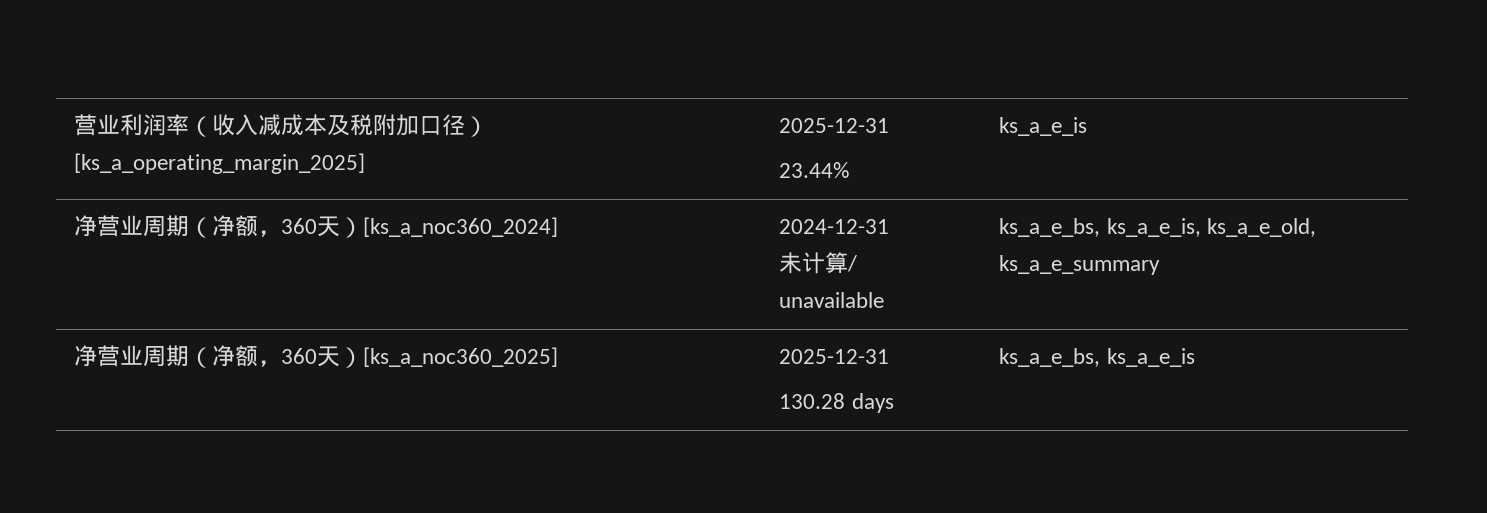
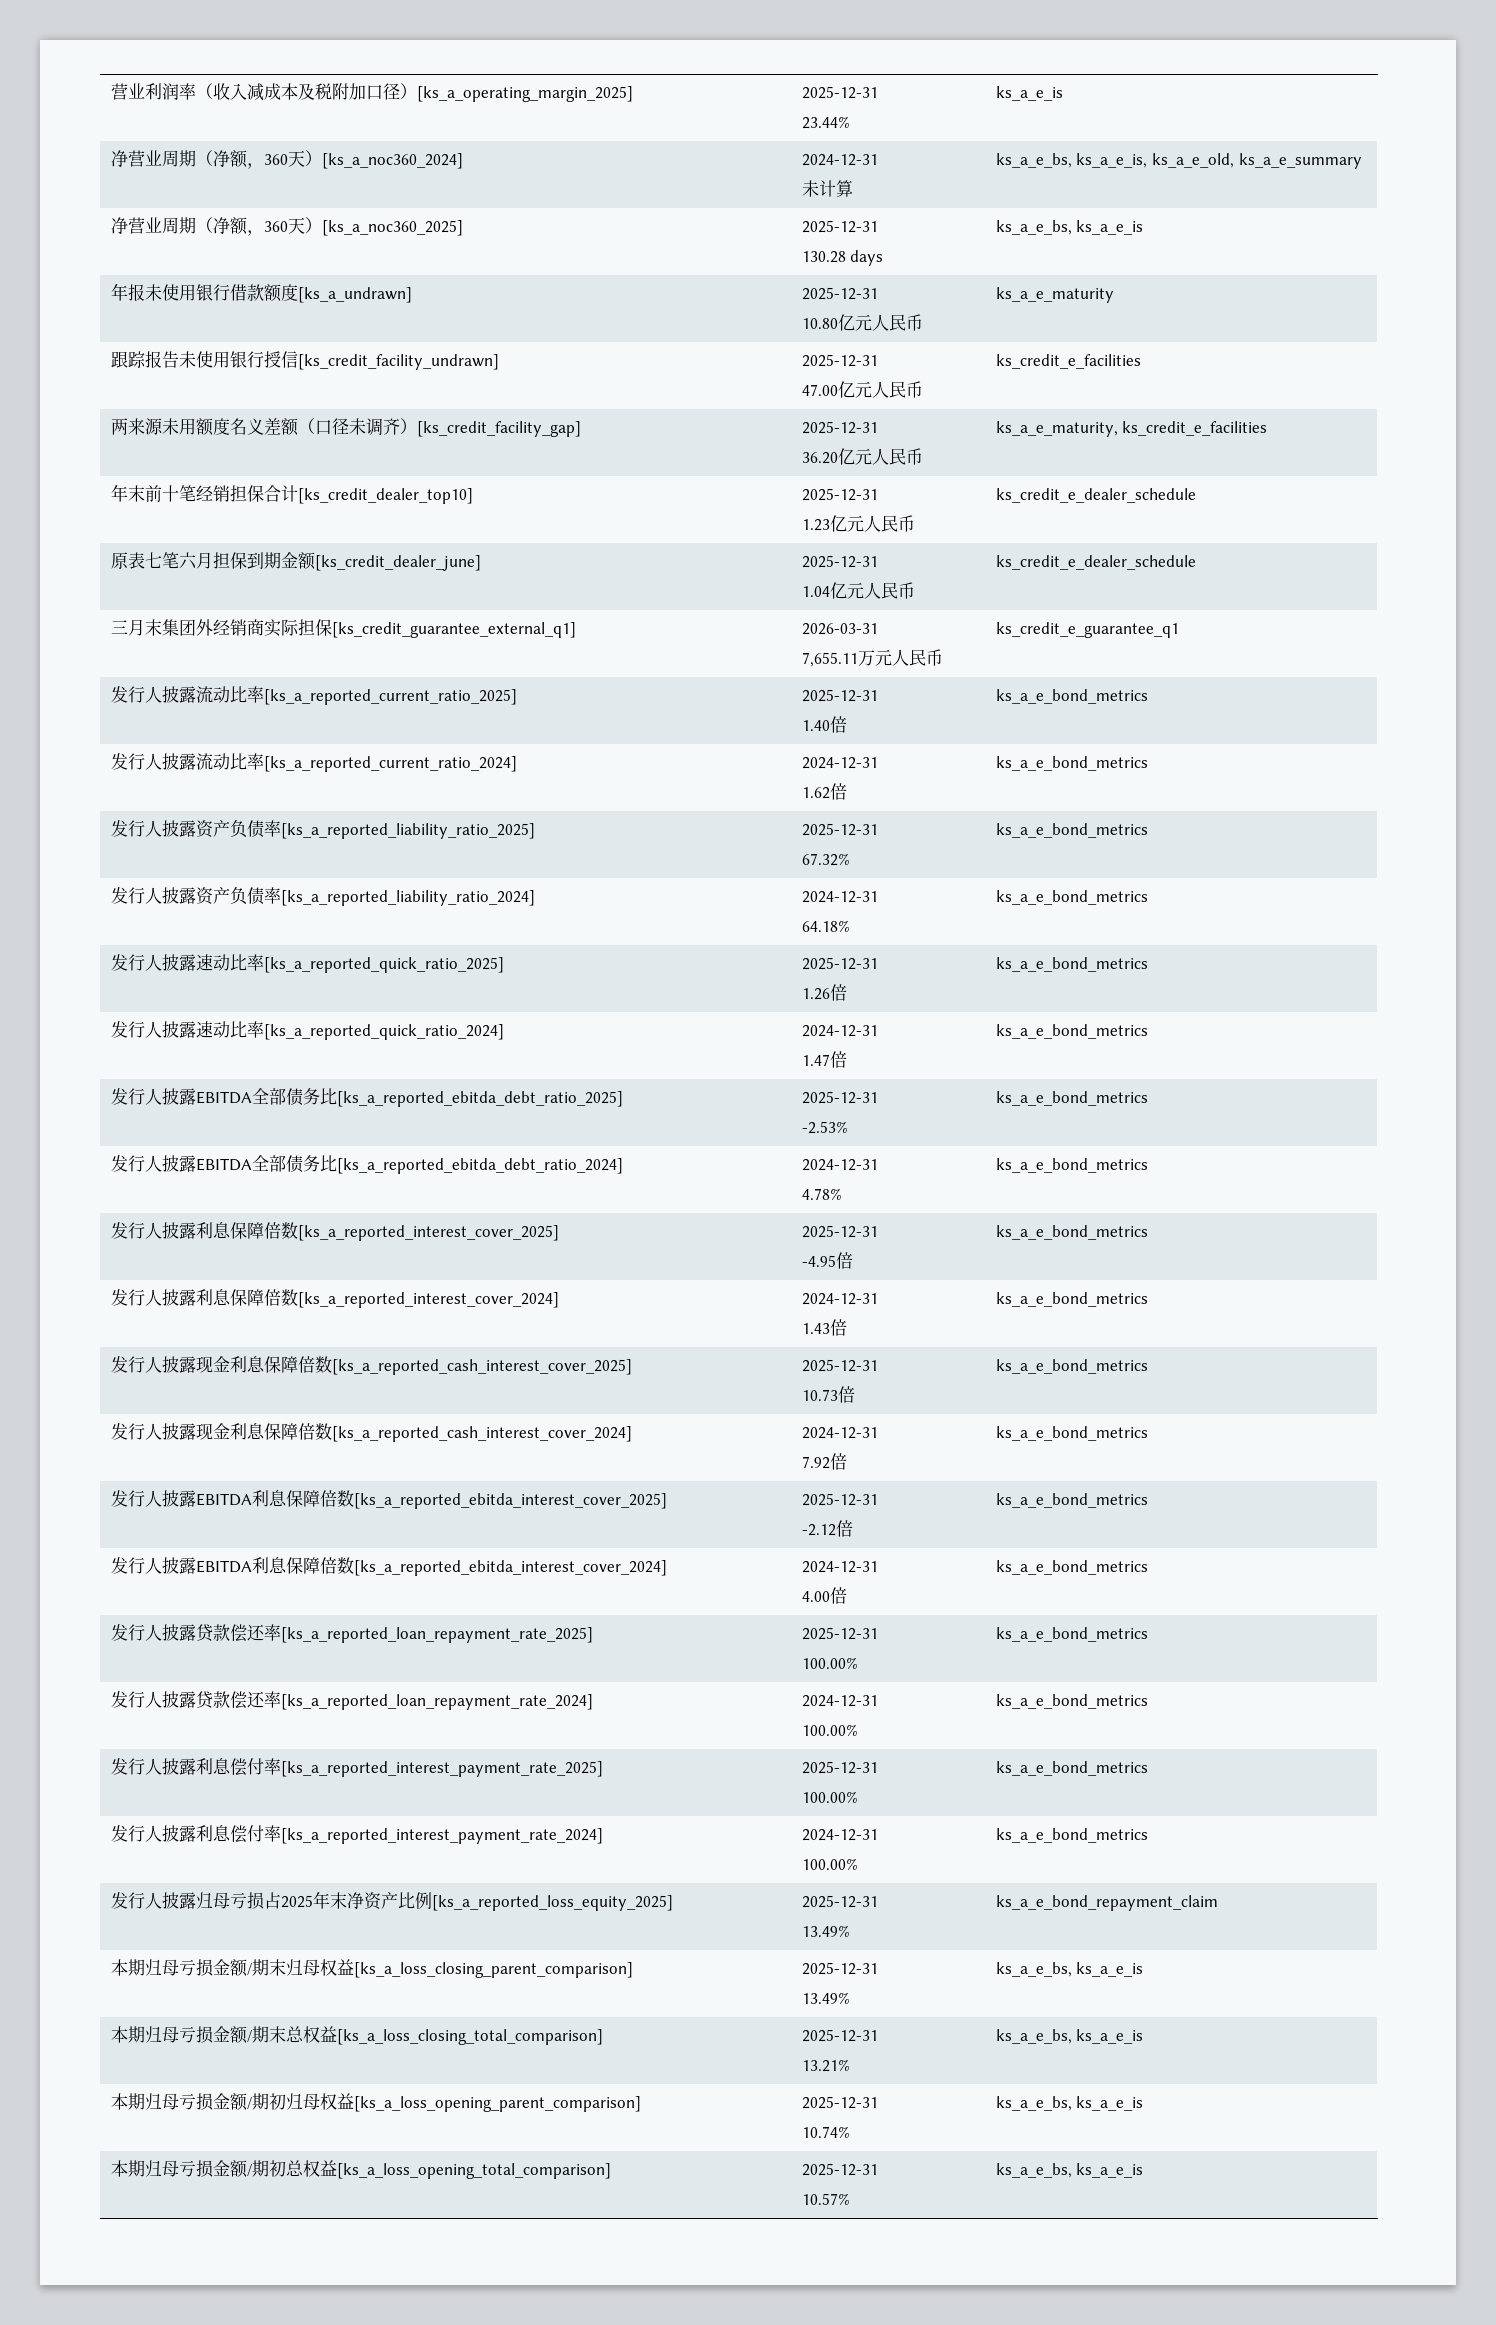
  净营业周期（净额，360天）[ks_a_noc360_2024] | 2024-12-31
- 未计算/ unavailable | ks_a_e_bs, ks_a_e_is, ks_a_e_old, ks_a_e_summary
+ 未计算 | ks_a_e_bs, ks_a_e_is, ks_a_e_old, ks_a_e_summary
+ 年报未使用银行借款额度[ks_a_undrawn] | 2025-12-31
+ 10.80亿元人民币 | ks_a_e_maturity
+ 跟踪报告未使用银行授信[ks_credit_facility_undrawn] | 2025-12-31
+ 47.00亿元人民币 | ks_credit_e_facilities
+ 两来源未用额度名义差额（口径未调齐）[ks_credit_facility_gap] | 2025-12-31
+ 36.20亿元人民币 | ks_a_e_maturity, ks_credit_e_facilities
+ 年末前十笔经销担保合计[ks_credit_dealer_top10] | 2025-12-31
+ 1.23亿元人民币 | ks_credit_e_dealer_schedule
+ 原表七笔六月担保到期金额[ks_credit_dealer_june] | 2025-12-31
+ 1.04亿元人民币 | ks_credit_e_dealer_schedule
+ 三月末集团外经销商实际担保[ks_credit_guarantee_external_q1] | 2026-03-31
+ 7,655.11万元人民币 | ks_credit_e_guarantee_q1
+ 发行人披露流动比率[ks_a_reported_current_ratio_2025] | 2025-12-31
+ 1.40倍 | ks_a_e_bond_metrics
+ 发行人披露流动比率[ks_a_reported_current_ratio_2024] | 2024-12-31
+ 1.62倍 | ks_a_e_bond_metrics
+ 发行人披露资产负债率[ks_a_reported_liability_ratio_2025] | 2025-12-31
+ 67.32% | ks_a_e_bond_metrics
+ 发行人披露资产负债率[ks_a_reported_liability_ratio_2024] | 2024-12-31
+ 64.18% | ks_a_e_bond_metrics
+ 发行人披露速动比率[ks_a_reported_quick_ratio_2025] | 2025-12-31
+ 1.26倍 | ks_a_e_bond_metrics
+ 发行人披露速动比率[ks_a_reported_quick_ratio_2024] | 2024-12-31
+ 1.47倍 | ks_a_e_bond_metrics
+ 发行人披露EBITDA全部债务比[ks_a_reported_ebitda_debt_ratio_2025] | 2025-12-31
+ ‑2.53% | ks_a_e_bond_metrics
+ 发行人披露EBITDA全部债务比[ks_a_reported_ebitda_debt_ratio_2024] | 2024-12-31
+ 4.78% | ks_a_e_bond_metrics
+ 发行人披露利息保障倍数[ks_a_reported_interest_cover_2025] | 2025-12-31
+ ‑4.95倍 | ks_a_e_bond_metrics
+ 发行人披露利息保障倍数[ks_a_reported_interest_cover_2024] | 2024-12-31
+ 1.43倍 | ks_a_e_bond_metrics
+ 发行人披露现金利息保障倍数[ks_a_reported_cash_interest_cover_2025] | 2025-12-31
+ 10.73倍 | ks_a_e_bond_metrics
+ 发行人披露现金利息保障倍数[ks_a_reported_cash_interest_cover_2024] | 2024-12-31
+ 7.92倍 | ks_a_e_bond_metrics
+ 发行人披露EBITDA利息保障倍数[ks_a_reported_ebitda_interest_cover_2025] | 2025-12-31
+ ‑2.12倍 | ks_a_e_bond_metrics
+ 发行人披露EBITDA利息保障倍数[ks_a_reported_ebitda_interest_cover_2024] | 2024-12-31
+ 4.00倍 | ks_a_e_bond_metrics
+ 发行人披露贷款偿还率[ks_a_reported_loan_repayment_rate_2025] | 2025-12-31
+ 100.00% | ks_a_e_bond_metrics
+ 发行人披露贷款偿还率[ks_a_reported_loan_repayment_rate_2024] | 2024-12-31
+ 100.00% | ks_a_e_bond_metrics
+ 发行人披露利息偿付率[ks_a_reported_interest_payment_rate_2025] | 2025-12-31
+ 100.00% | ks_a_e_bond_metrics
+ 发行人披露利息偿付率[ks_a_reported_interest_payment_rate_2024] | 2024-12-31
+ 100.00% | ks_a_e_bond_metrics
+ 发行人披露归母亏损占2025年末净资产比例[ks_a_reported_loss_equity_2025] | 2025-12-31
+ 13.49% | ks_a_e_bond_repayment_claim
+ 本期归母亏损金额/期末归母权益[ks_a_loss_closing_parent_comparison] | 2025-12-31
+ 13.49% | ks_a_e_bs, ks_a_e_is
+ 本期归母亏损金额/期末总权益[ks_a_loss_closing_total_comparison] | 2025-12-31
+ 13.21% | ks_a_e_bs, ks_a_e_is
+ 本期归母亏损金额/期初归母权益[ks_a_loss_opening_parent_comparison] | 2025-12-31
+ 10.74% | ks_a_e_bs, ks_a_e_is
+ 本期归母亏损金额/期初总权益[ks_a_loss_opening_total_comparison] | 2025-12-31
+ 10.57% | ks_a_e_bs, ks_a_e_is

